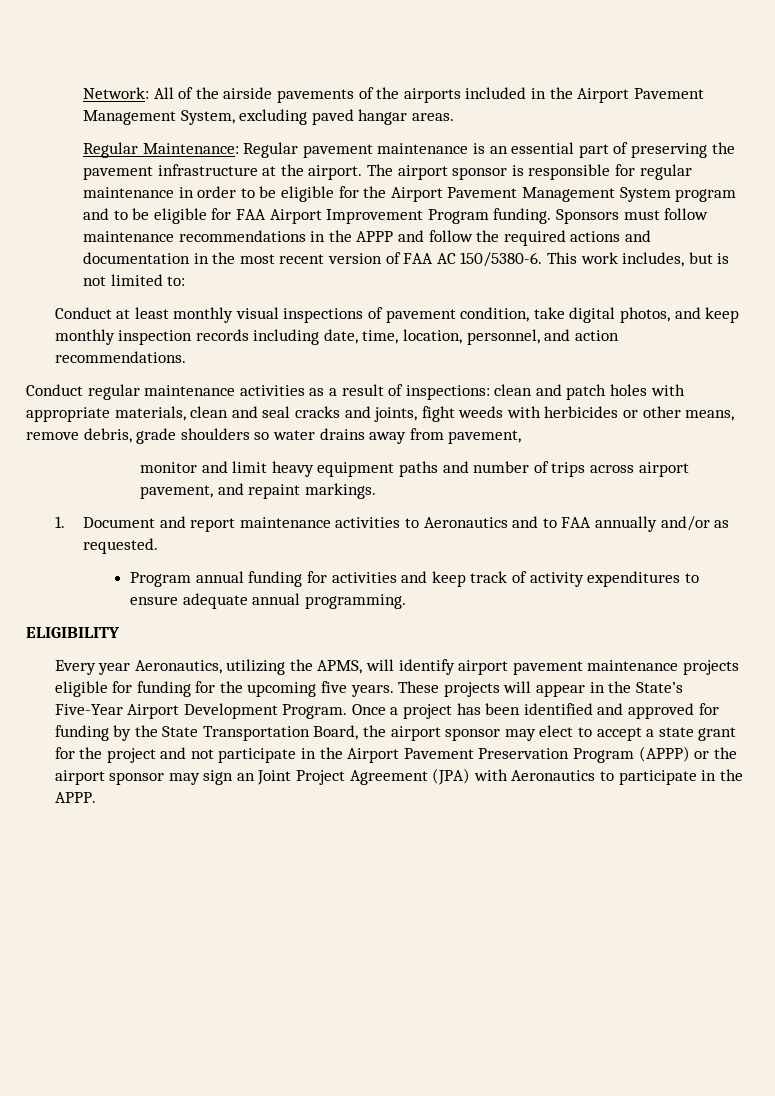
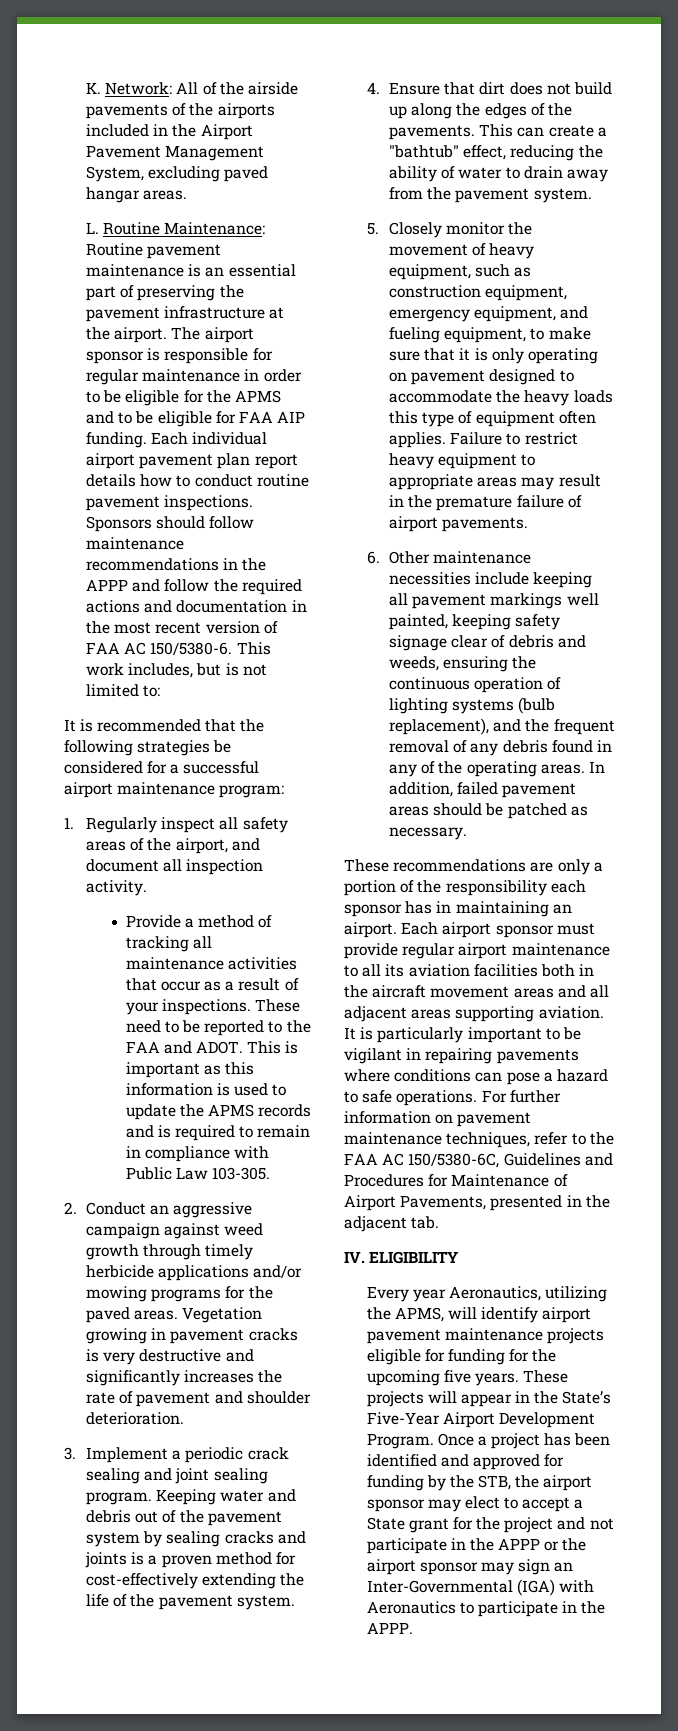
- Network: All of the airside pavements of the airports included in the Airport Pavement Management System, excluding paved hangar areas.
+ K. Network: All of the airside pavements of the airports included in the Airport Pavement Management System, excluding paved hangar areas.
- Regular Maintenance: Regular pavement maintenance is an essential part of preserving the pavement infrastructure at the airport.
+ L. Routine Maintenance: Routine pavement maintenance is an essential part of preserving the pavement infrastructure at the airport.
- The airport sponsor is responsible for regular maintenance in order to be eligible for the Airport Pavement Management System program and to be eligible for FAA Airport Improvement Program funding. Sponsors must follow maintenance recommendations in the APPP and follow the required actions and documentation in the most recent version of FAA AC 150/5380-6.
+ The airport sponsor is responsible for regular maintenance in order to be eligible for the APMS and to be eligible for FAA AIP funding. Each individual airport pavement plan report details how to conduct routine pavement inspections. Sponsors should follow maintenance recommendations in the APPP and follow the required actions and documentation in the most recent version of FAA AC 150/5380-6.
- Conduct at least monthly visual inspections of pavement condition, take digital photos, and keep monthly inspection records including date, time, location, personnel, and action recommendations.
- Conduct regular maintenance activities as a result of inspections: clean and patch holes with appropriate materials, clean and seal cracks and joints, fight weeds with herbicides or other means, remove debris, grade shoulders so water drains away from pavement,
- monitor and limit heavy equipment paths and number of trips across airport pavement, and repaint markings.
- 1. Document and report maintenance activities to Aeronautics and to FAA annually and/or as requested.
- Program annual funding for activities and keep track of activity expenditures to ensure adequate annual programming.
- ELIGIBILITY
+ It is recommended that the following strategies be considered for a successful airport maintenance program:
+ 1. Regularly inspect all safety areas of the airport, and document all inspection activity.
+ Provide a method of tracking all maintenance activities that occur as a result of your inspections. These need to be reported to the FAA and ADOT. This is important as this information is used to update the APMS records and is required to remain in compliance with Public Law 103-305.
+ 2. Conduct an aggressive campaign against weed growth through timely herbicide applications and/or mowing programs for the paved areas. Vegetation growing in pavement cracks is very destructive and significantly increases the rate of pavement and shoulder deterioration.
+ 3. Implement a periodic crack sealing and joint sealing program. Keeping water and debris out of the pavement system by sealing cracks and joints is a proven method for cost-effectively extending the life of the pavement system.
+ 4. Ensure that dirt does not build up along the edges of the pavements. This can create a "bathtub" effect, reducing the ability of water to drain away from the pavement system.
+ 5. Closely monitor the movement of heavy equipment, such as construction equipment, emergency equipment, and fueling equipment, to make sure that it is only operating on pavement designed to accommodate the heavy loads this type of equipment often applies. Failure to restrict heavy equipment to appropriate areas may result in the premature failure of airport pavements.
+ 6. Other maintenance necessities include keeping all pavement markings well painted, keeping safety signage clear of debris and weeds, ensuring the continuous operation of lighting systems (bulb replacement), and the frequent removal of any debris found in any of the operating areas. In addition, failed pavement areas should be patched as necessary.
+ These recommendations are only a portion of the responsibility each sponsor has in maintaining an airport. Each airport sponsor must provide regular airport maintenance to all its aviation facilities both in the aircraft movement areas and all adjacent areas supporting aviation. It is particularly important to be vigilant in repairing pavements where conditions can pose a hazard to safe operations. For further information on pavement maintenance techniques, refer to the FAA AC 150/5380-6C, Guidelines and Procedures for Maintenance of Airport Pavements, presented in the adjacent tab.
+ IV. ELIGIBILITY
- Once a project has been identified and approved for funding by the State Transportation Board, the airport sponsor may elect to accept a state grant for the project and not participate in the Airport Pavement Preservation Program (APPP) or the airport sponsor may sign an Joint Project Agreement (JPA) with Aeronautics to participate in the APPP.
+ Once a project has been identified and approved for funding by the STB, the airport sponsor may elect to accept a State grant for the project and not participate in the APPP or the airport sponsor may sign an Inter-Governmental (IGA) with Aeronautics to participate in the APPP.

